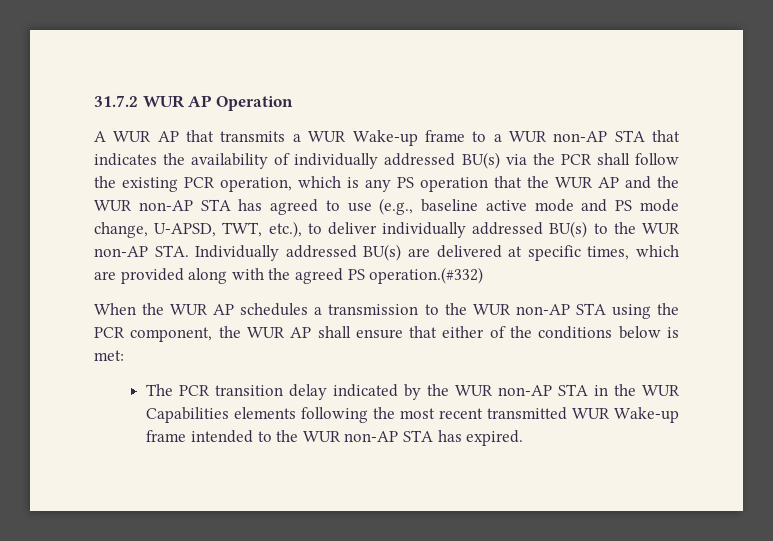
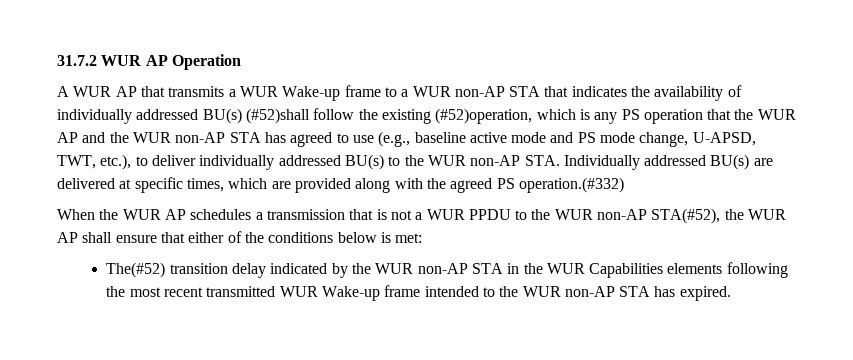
- A WUR AP that transmits a WUR Wake-up frame to a WUR non-AP STA that indicates the availability of individually addressed BU(s) via the PCR shall follow the existing PCR operation, which is any PS operation that the WUR AP and the WUR non-AP STA has agreed to use (e.g., baseline active mode and PS mode change, U-APSD, TWT, etc.), to deliver individually addressed BU(s) to the WUR non-AP STA. Individually addressed BU(s) are delivered at specific times, which are provided along with the agreed PS operation.(#332)
+ A WUR AP that transmits a WUR Wake-up frame to a WUR non-AP STA that indicates the availability of individually addressed BU(s) (#52)shall follow the existing (#52)operation, which is any PS operation that the WUR AP and the WUR non-AP STA has agreed to use (e.g., baseline active mode and PS mode change, U-APSD, TWT, etc.), to deliver individually addressed BU(s) to the WUR non-AP STA. Individually addressed BU(s) are delivered at specific times, which are provided along with the agreed PS operation.(#332)
- When the WUR AP schedules a transmission to the WUR non-AP STA using the PCR component, the WUR AP shall ensure that either of the conditions below is met:
+ When the WUR AP schedules a transmission that is not a WUR PPDU to the WUR non-AP STA(#52), the WUR AP shall ensure that either of the conditions below is met:
- The PCR transition delay indicated by the WUR non-AP STA in the WUR Capabilities elements following the most recent transmitted WUR Wake-up frame intended to the WUR non-AP STA has expired.
+ The(#52) transition delay indicated by the WUR non-AP STA in the WUR Capabilities elements following the most recent transmitted WUR Wake-up frame intended to the WUR non-AP STA has expired.

